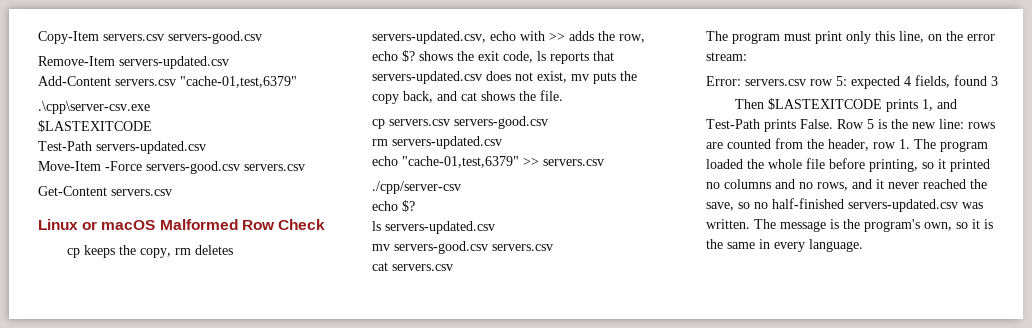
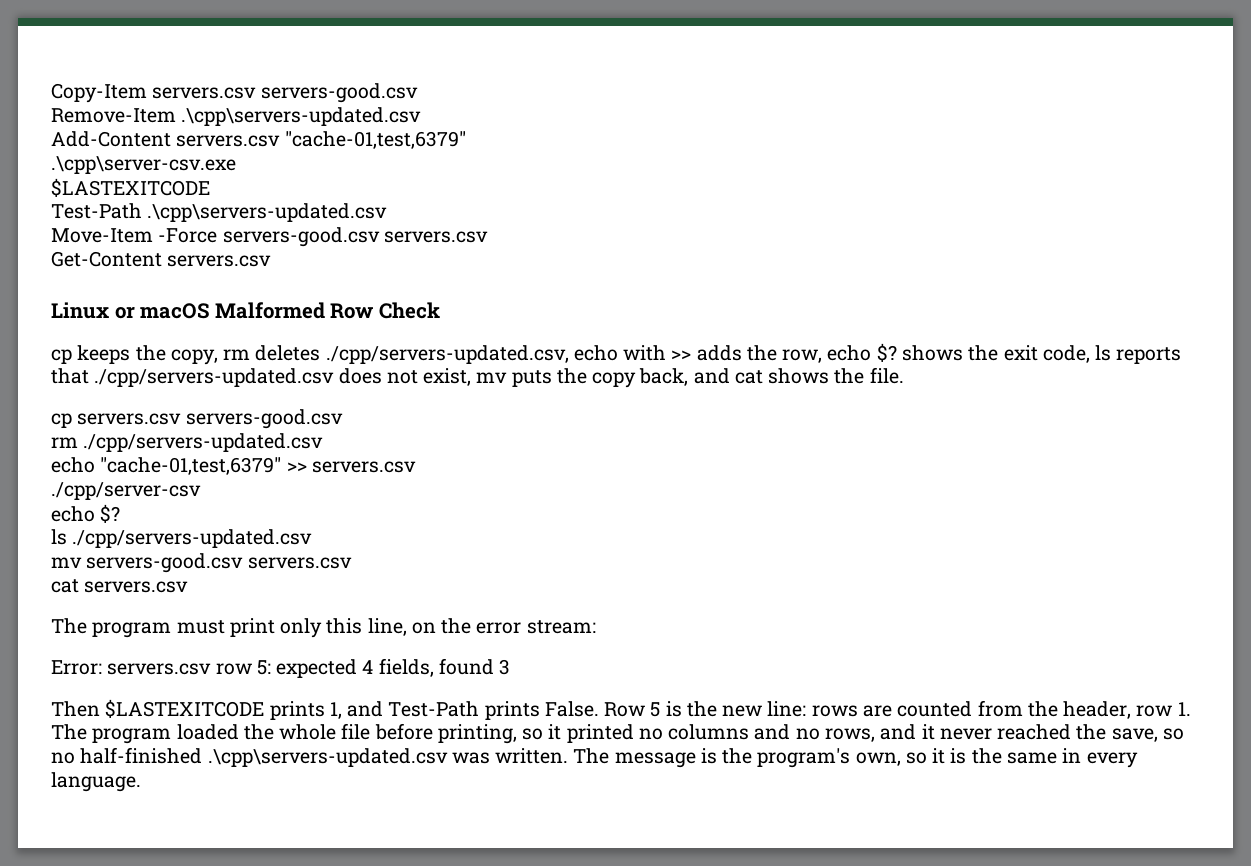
- Remove-Item servers-updated.csv
+ Remove-Item .\cpp\servers-updated.csv
- Test-Path servers-updated.csv
+ Test-Path .\cpp\servers-updated.csv
- cp keeps the copy, rm deletes servers-updated.csv, echo with >> adds the row, echo $? shows the exit code, ls reports that servers-updated.csv does not exist, mv puts the copy back, and cat shows the file.
+ cp keeps the copy, rm deletes ./cpp/servers-updated.csv, echo with >> adds the row, echo $? shows the exit code, ls reports that ./cpp/servers-updated.csv does not exist, mv puts the copy back, and cat shows the file.
- rm servers-updated.csv
+ rm ./cpp/servers-updated.csv
- ls servers-updated.csv
+ ls ./cpp/servers-updated.csv
- Row 5 is the new line: rows are counted from the header, row 1. The program loaded the whole file before printing, so it printed no columns and no rows, and it never reached the save, so no half-finished servers-updated.csv was written.
+ Row 5 is the new line: rows are counted from the header, row 1. The program loaded the whole file before printing, so it printed no columns and no rows, and it never reached the save, so no half-finished .\cpp\servers-updated.csv was written.

